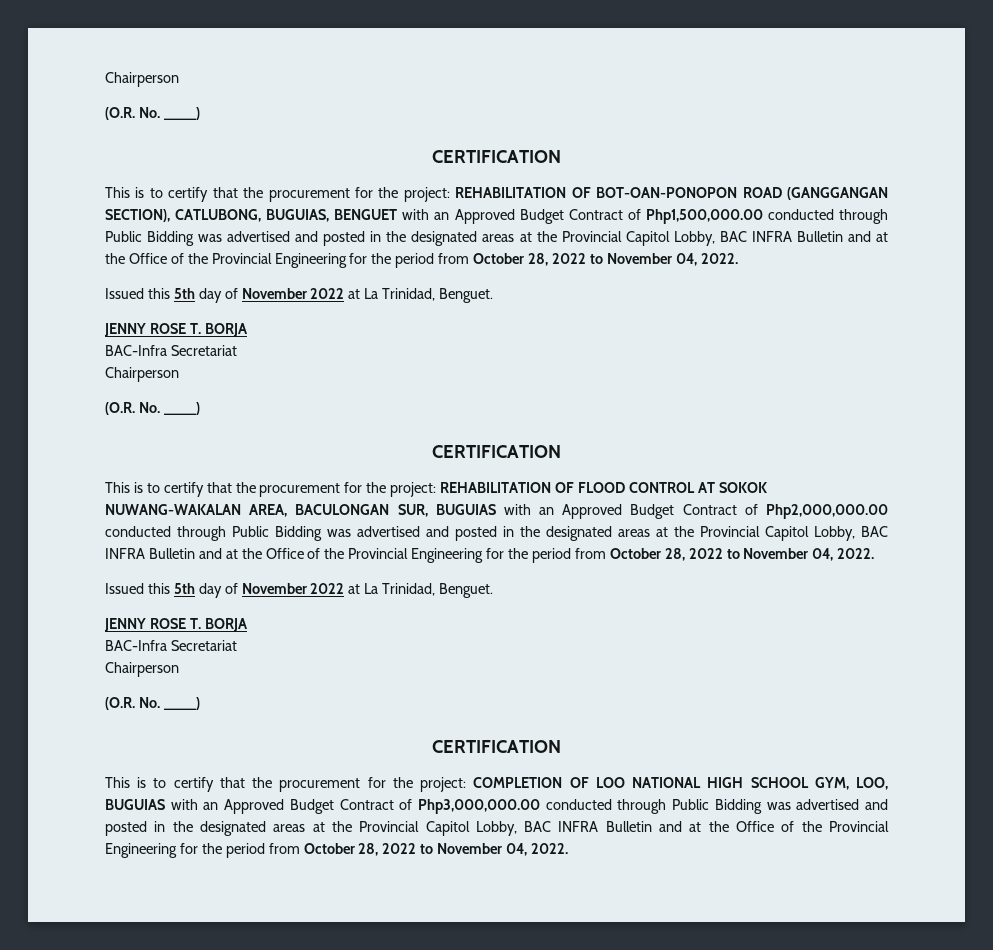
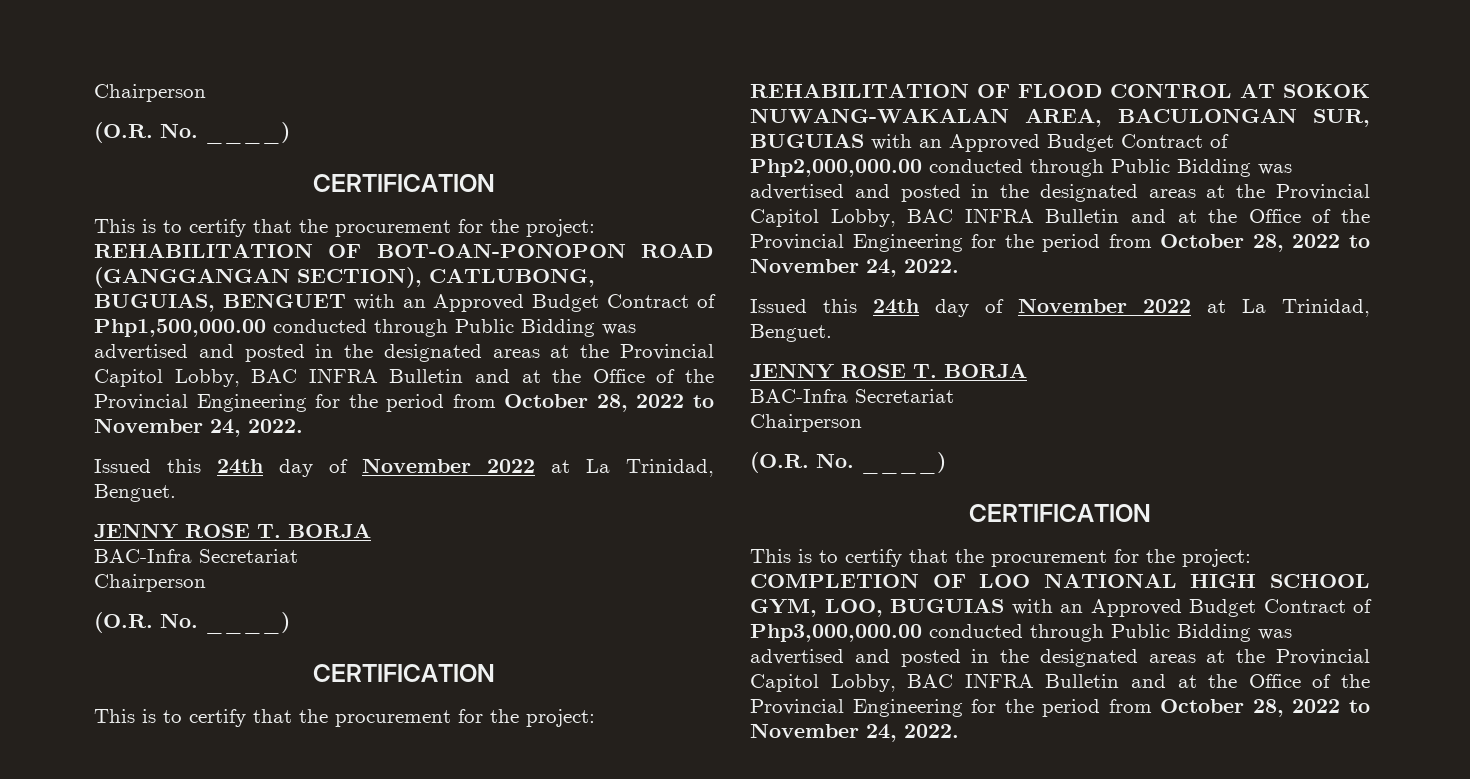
- REHABILITATION OF BOT-OAN-PONOPON ROAD (GANGGANGAN SECTION), CATLUBONG, BUGUIAS, BENGUET with an Approved Budget Contract of Php1,500,000.00 conducted through Public Bidding was advertised and posted in the designated areas at the Provincial Capitol Lobby, BAC INFRA Bulletin and at the Office of the Provincial Engineering for the period from October 28, 2022 to November 04, 2022.
- Issued this 5th day of November 2022 at La Trinidad, Benguet.
+ REHABILITATION OF BOT-OAN-PONOPON ROAD (GANGGANGAN SECTION), CATLUBONG, BUGUIAS, BENGUET with an Approved Budget Contract of Php1,500,000.00 conducted through Public Bidding was advertised and posted in the designated areas at the Provincial Capitol Lobby, BAC INFRA Bulletin and at the Office of the Provincial Engineering for the period from October 28, 2022 to November 24, 2022.
+ Issued this 24th day of November 2022 at La Trinidad, Benguet.
- REHABILITATION OF FLOOD CONTROL AT SOKOK NUWANG-WAKALAN AREA, BACULONGAN SUR, BUGUIAS with an Approved Budget Contract of Php2,000,000.00 conducted through Public Bidding was advertised and posted in the designated areas at the Provincial Capitol Lobby, BAC INFRA Bulletin and at the Office of the Provincial Engineering for the period from October 28, 2022 to November 04, 2022.
- Issued this 5th day of November 2022 at La Trinidad, Benguet.
+ REHABILITATION OF FLOOD CONTROL AT SOKOK NUWANG-WAKALAN AREA, BACULONGAN SUR, BUGUIAS with an Approved Budget Contract of Php2,000,000.00 conducted through Public Bidding was advertised and posted in the designated areas at the Provincial Capitol Lobby, BAC INFRA Bulletin and at the Office of the Provincial Engineering for the period from October 28, 2022 to November 24, 2022.
+ Issued this 24th day of November 2022 at La Trinidad, Benguet.
- COMPLETION OF LOO NATIONAL HIGH SCHOOL GYM, LOO, BUGUIAS with an Approved Budget Contract of Php3,000,000.00 conducted through Public Bidding was advertised and posted in the designated areas at the Provincial Capitol Lobby, BAC INFRA Bulletin and at the Office of the Provincial Engineering for the period from October 28, 2022 to November 04, 2022.
+ COMPLETION OF LOO NATIONAL HIGH SCHOOL GYM, LOO, BUGUIAS with an Approved Budget Contract of Php3,000,000.00 conducted through Public Bidding was advertised and posted in the designated areas at the Provincial Capitol Lobby, BAC INFRA Bulletin and at the Office of the Provincial Engineering for the period from October 28, 2022 to November 24, 2022.

